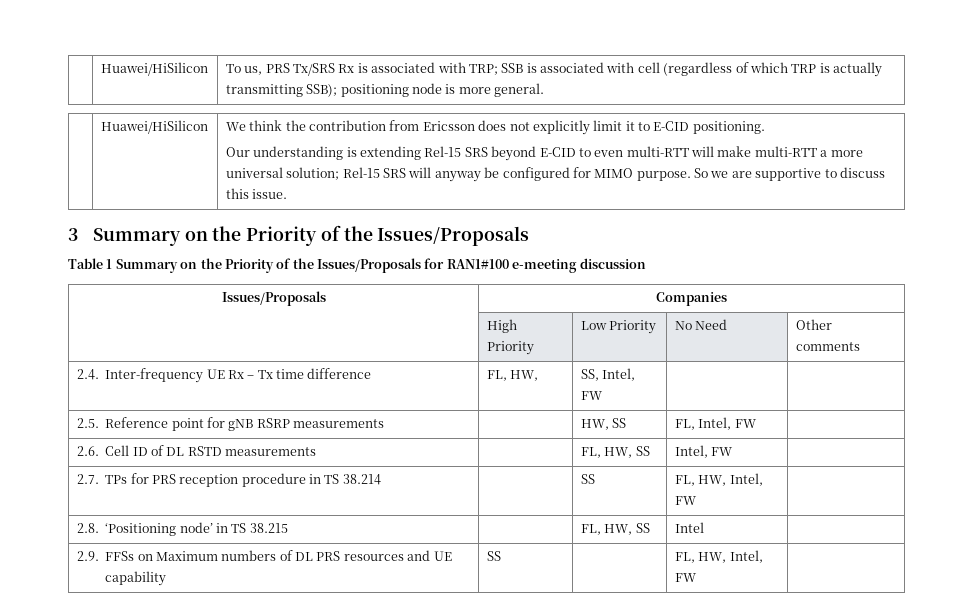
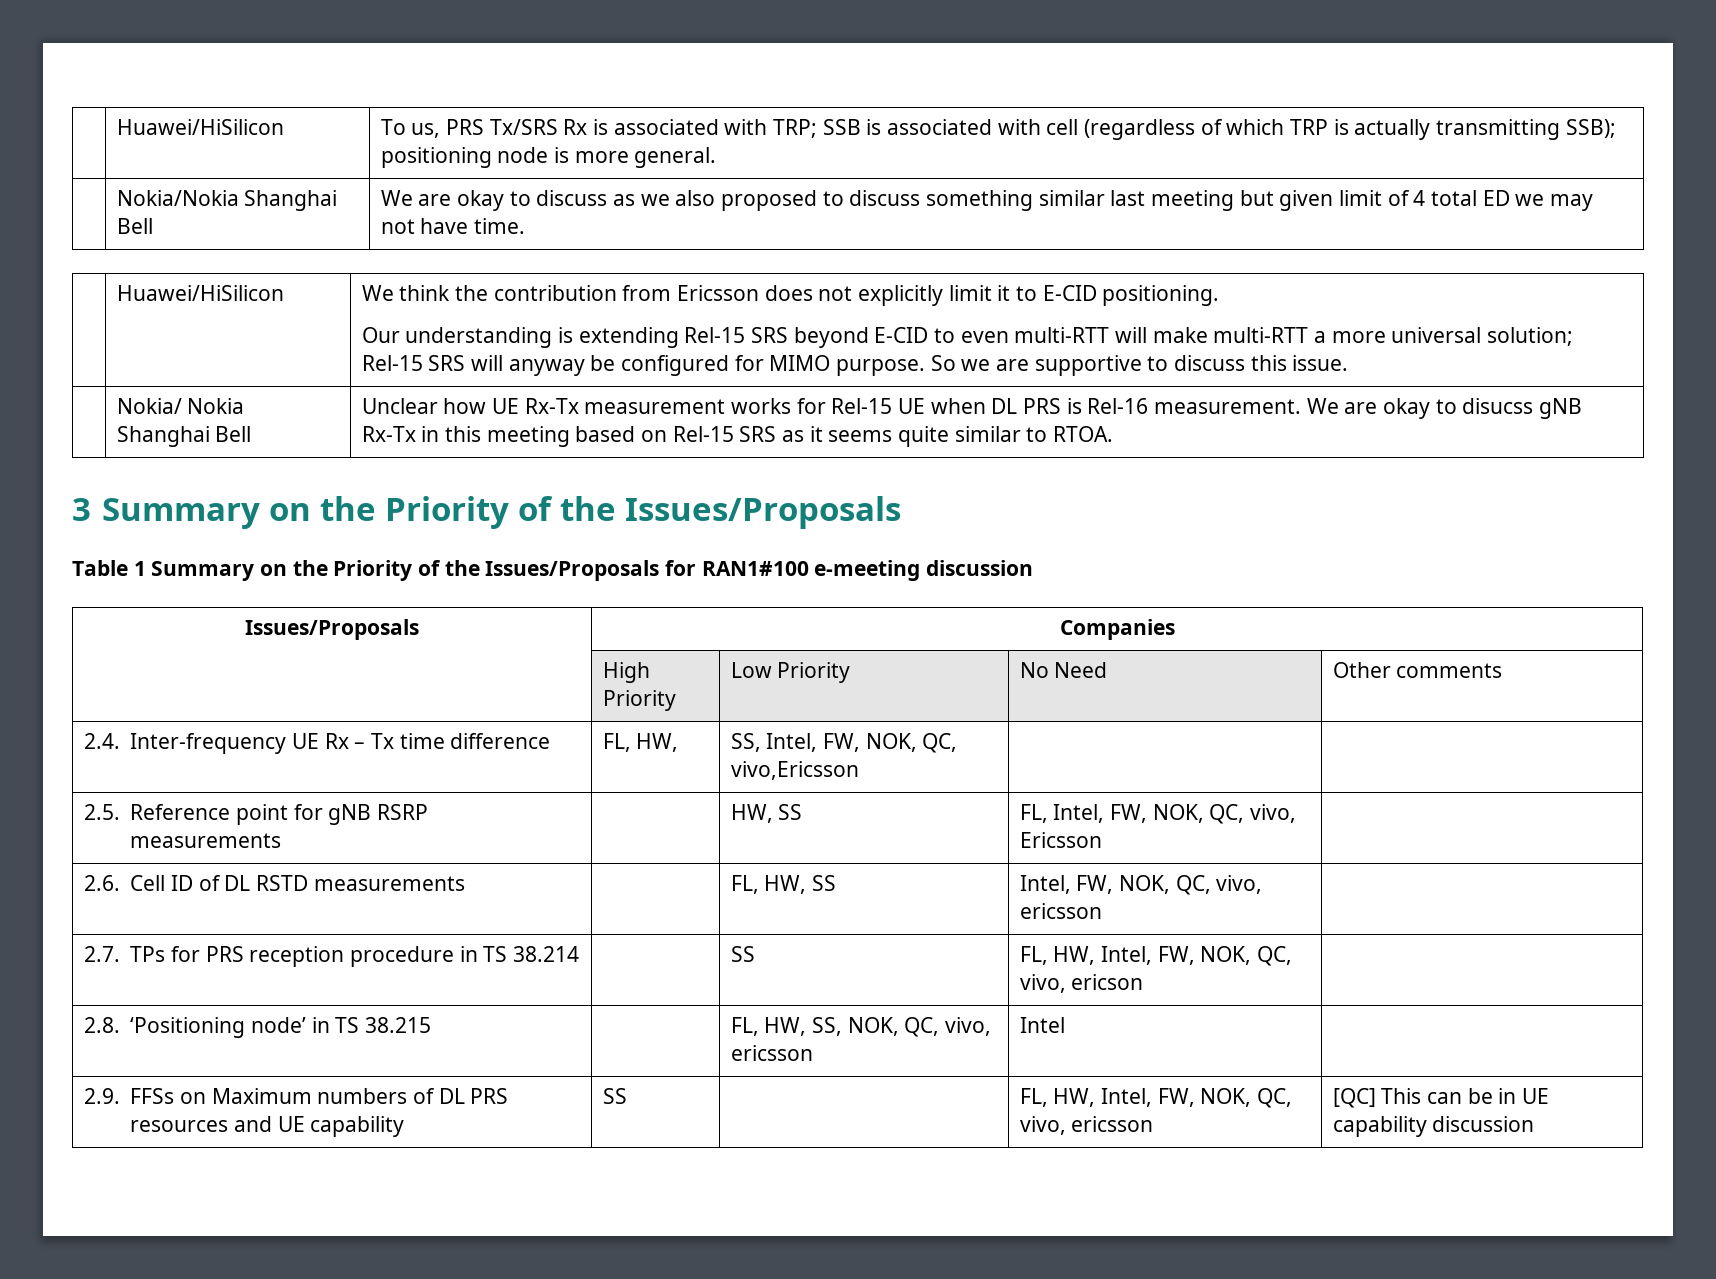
+ | Nokia/Nokia Shanghai Bell | We are okay to discuss as we also proposed to discuss something similar last meeting but given limit of 4 total ED we may not have time.
+ | Nokia/ Nokia Shanghai Bell | Unclear how UE Rx-Tx measurement works for Rel-15 UE when DL PRS is Rel-16 measurement. We are okay to disucss gNB Rx-Tx in this meeting based on Rel-15 SRS as it seems quite similar to RTOA.
- 2.4. Inter-frequency UE Rx – Tx time difference | FL, HW, | SS, Intel, FW | |
+ 2.4. Inter-frequency UE Rx – Tx time difference | FL, HW, | SS, Intel, FW, NOK, QC, vivo,Ericsson | |
- 2.5. Reference point for gNB RSRP measurements | | HW, SS | FL, Intel, FW |
+ 2.5. Reference point for gNB RSRP measurements | | HW, SS | FL, Intel, FW, NOK, QC, vivo, Ericsson |
- 2.6. Cell ID of DL RSTD measurements | | FL, HW, SS | Intel, FW |
+ 2.6. Cell ID of DL RSTD measurements | | FL, HW, SS | Intel, FW, NOK, QC, vivo, ericsson |
- 2.7. TPs for PRS reception procedure in TS 38.214 | | SS | FL, HW, Intel, FW |
+ 2.7. TPs for PRS reception procedure in TS 38.214 | | SS | FL, HW, Intel, FW, NOK, QC, vivo, ericson |
- 2.8. ‘Positioning node’ in TS 38.215 | | FL, HW, SS | Intel |
+ 2.8. ‘Positioning node’ in TS 38.215 | | FL, HW, SS, NOK, QC, vivo, ericsson | Intel |
- 2.9. FFSs on Maximum numbers of DL PRS resources and UE capability | SS | | FL, HW, Intel, FW |
+ 2.9. FFSs on Maximum numbers of DL PRS resources and UE capability | SS | | FL, HW, Intel, FW, NOK, QC, vivo, ericsson | [QC] This can be in UE capability discussion

